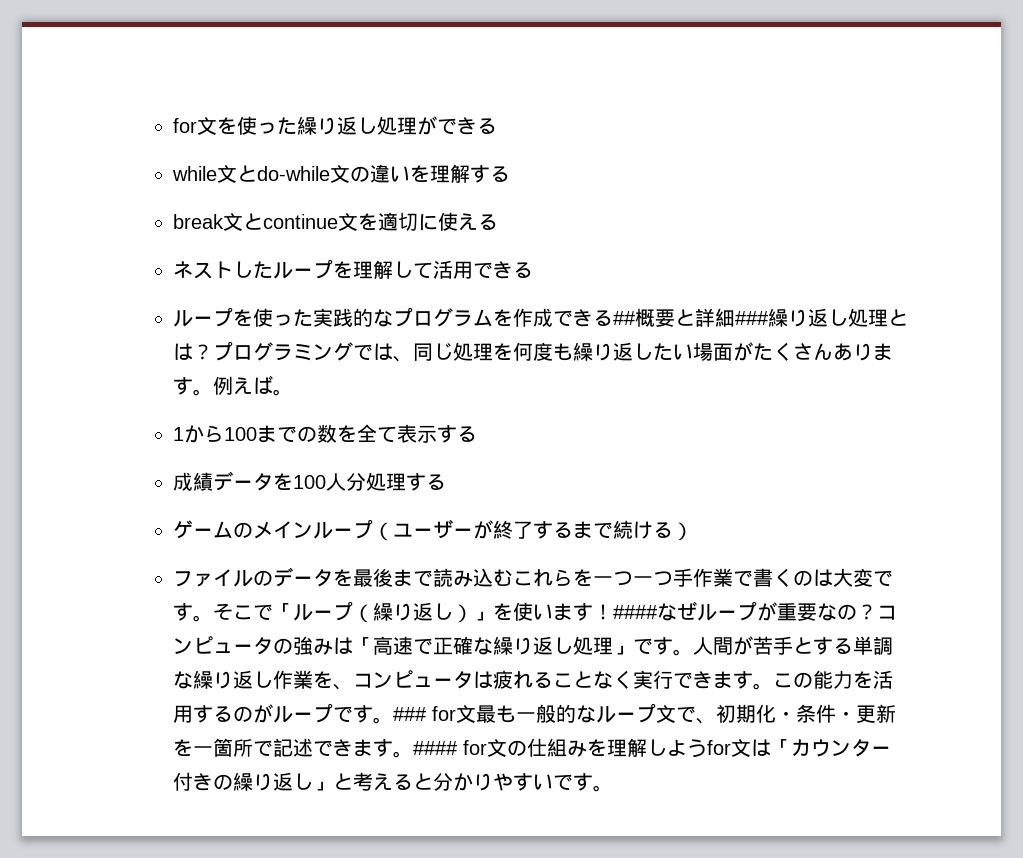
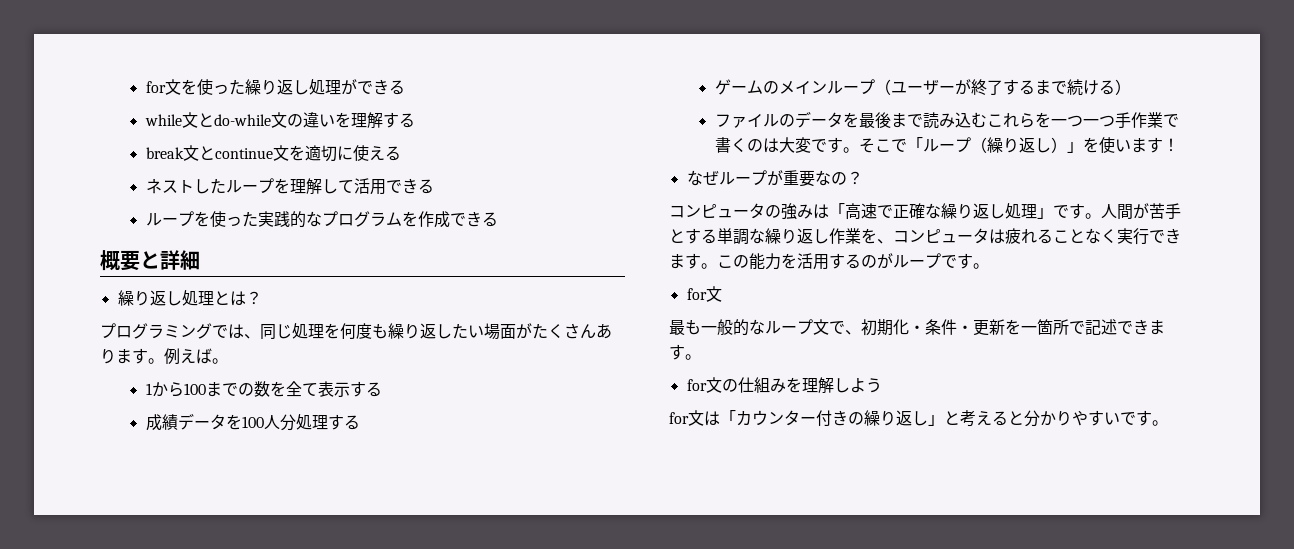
- ループを使った実践的なプログラムを作成できる##概要と詳細###繰り返し処理とは？プログラミングでは、同じ処理を何度も繰り返したい場面がたくさんあります。
+ ループを使った実践的なプログラムを作成できる
+ 概要と詳細
+ 繰り返し処理とは？
+ プログラミングでは、同じ処理を何度も繰り返したい場面がたくさんあります。
- そこで「ループ（繰り返し）」を使います！####なぜループが重要なの？コンピュータの強みは「高速で正確な繰り返し処理」です。
+ そこで「ループ（繰り返し）」を使います！
+ なぜループが重要なの？
+ コンピュータの強みは「高速で正確な繰り返し処理」です。
- この能力を活用するのがループです。### for文最も一般的なループ文で、初期化・条件・更新を一箇所で記述できます。#### for文の仕組みを理解しようfor文は「カウンター付きの繰り返し」と考えると分かりやすいです。
+ この能力を活用するのがループです。
+ for文
+ 最も一般的なループ文で、初期化・条件・更新を一箇所で記述できます。
+ for文の仕組みを理解しよう
+ for文は「カウンター付きの繰り返し」と考えると分かりやすいです。

